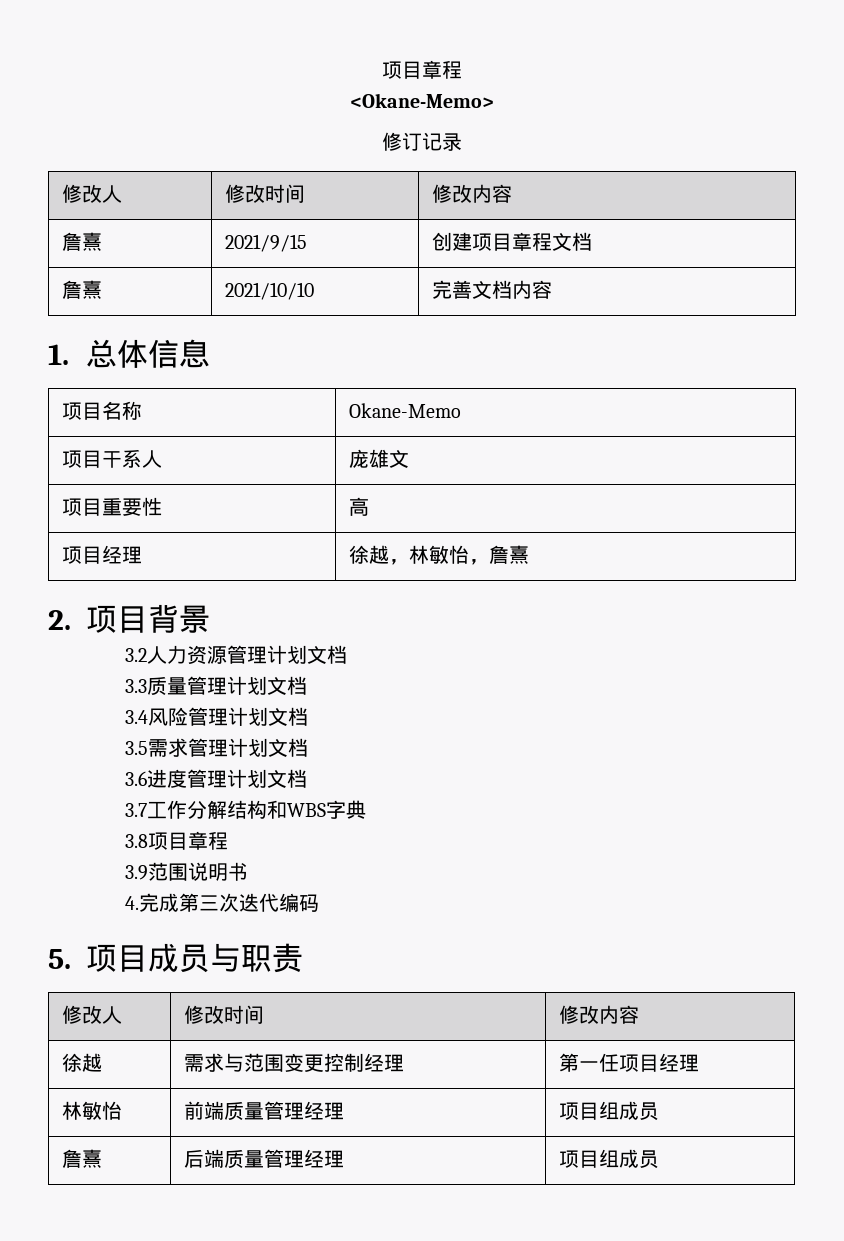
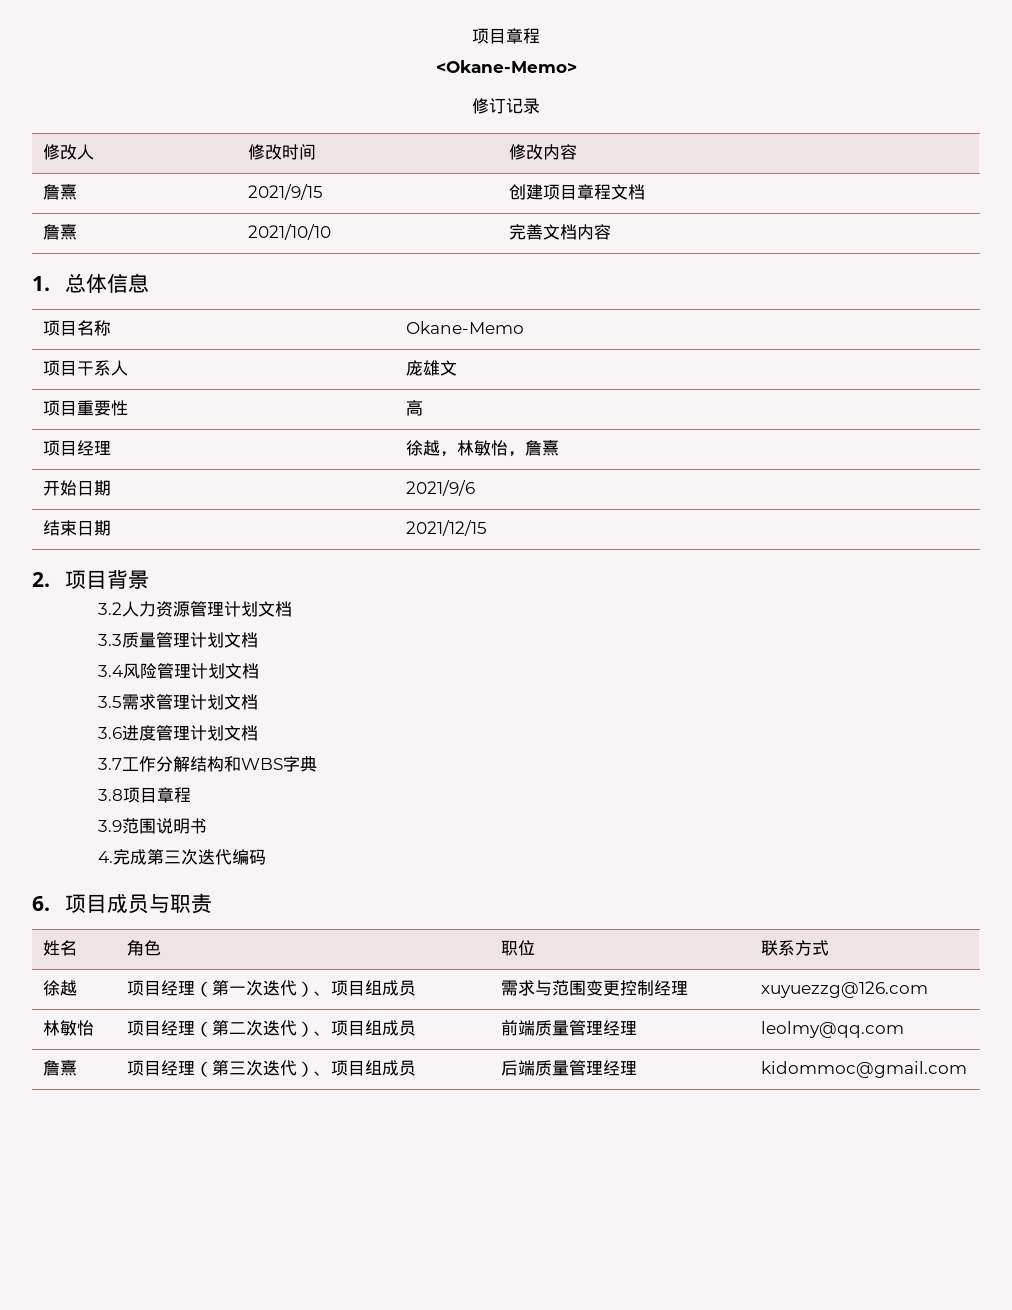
+ 开始日期 | 2021/9/6
+ 结束日期 | 2021/12/15
- 5.项目成员与职责
- 修改人 | 修改时间 | 修改内容
- 徐越 | 需求与范围变更控制经理 | 第一任项目经理
- 林敏怡 | 前端质量管理经理 | 项目组成员
- 詹熹 | 后端质量管理经理 | 项目组成员
+ 6.项目成员与职责
+ 姓名 | 角色 | 职位 | 联系方式
+ 徐越 | 项目经理（第一次迭代）、项目组成员 | 需求与范围变更控制经理 | xuyuezzg@126.com
+ 林敏怡 | 项目经理（第二次迭代）、项目组成员 | 前端质量管理经理 | leolmy@qq.com
+ 詹熹 | 项目经理（第三次迭代）、项目组成员 | 后端质量管理经理 | kidommoc@gmail.com

